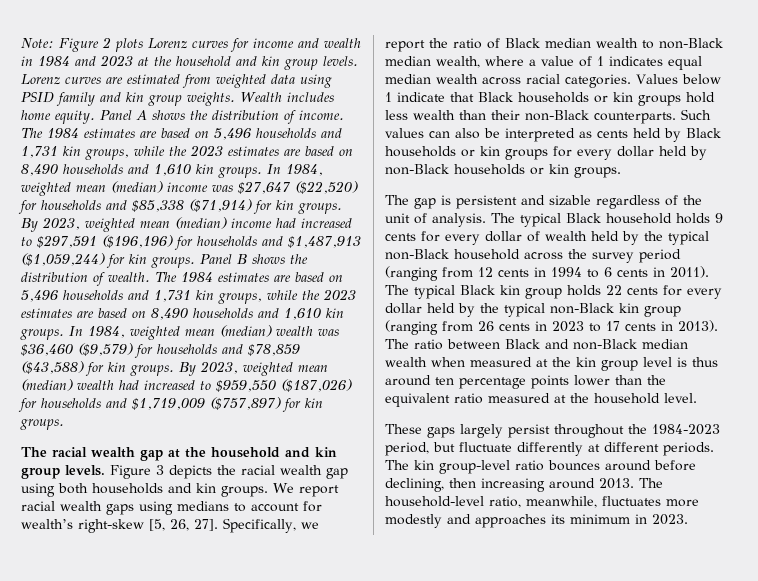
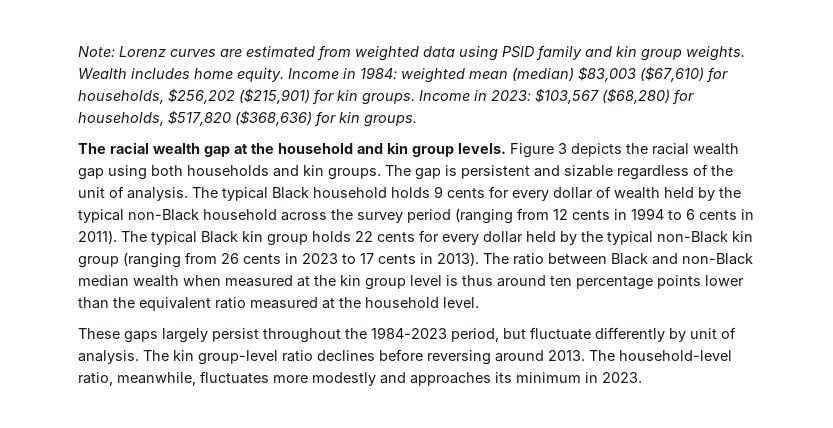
- Note: Figure 2 plots Lorenz curves for income and wealth in 1984 and 2023 at the household and kin group levels. Lorenz curves are estimated from weighted data using PSID family and kin group weights.
+ Note: Lorenz curves are estimated from weighted data using PSID family and kin group weights.
- Panel A shows the distribution of income. The 1984 estimates are based on 5,496 households and 1,731 kin groups, while the 2023 estimates are based on 8,490 households and 1,610 kin groups. In 1984, weighted mean (median) income was $27,647 ($22,520) for households and $85,338 ($71,914) for kin groups. By 2023, weighted mean (median) income had increased to $297,591 ($196,196) for households and $1,487,913 ($1,059,244) for kin groups. Panel B shows the distribution of wealth. The 1984 estimates are based on 5,496 households and 1,731 kin groups, while the 2023 estimates are based on 8,490 households and 1,610 kin groups. In 1984, weighted mean (median) wealth was $36,460 ($9,579) for households and $78,859 ($43,588) for kin groups. By 2023, weighted mean (median) wealth had increased to $959,550 ($187,026) for households and $1,719,009 ($757,897) for kin groups.
+ Income in 1984: weighted mean (median) $83,003 ($67,610) for households, $256,202 ($215,901) for kin groups. Income in 2023: $103,567 ($68,280) for households, $517,820 ($368,636) for kin groups.
- Figure 3 depicts the racial wealth gap using both households and kin groups. We report racial wealth gaps using medians to account for wealth’s right-skew [5, 26, 27]. Specifically, we report the ratio of Black median wealth to non-Black median wealth, where a value of 1 indicates equal median wealth across racial categories. Values below 1 indicate that Black households or kin groups hold less wealth than their non-Black counterparts. Such values can also be interpreted as cents held by Black households or kin groups for every dollar held by non-Black households or kin groups.
- The gap is persistent and sizable regardless of the unit of analysis.
+ Figure 3 depicts the racial wealth gap using both households and kin groups. The gap is persistent and sizable regardless of the unit of analysis.
- These gaps largely persist throughout the 1984-2023 period, but fluctuate differently at different periods. The kin group-level ratio bounces around before declining, then increasing around 2013.
+ These gaps largely persist throughout the 1984-2023 period, but fluctuate differently by unit of analysis. The kin group-level ratio declines before reversing around 2013.

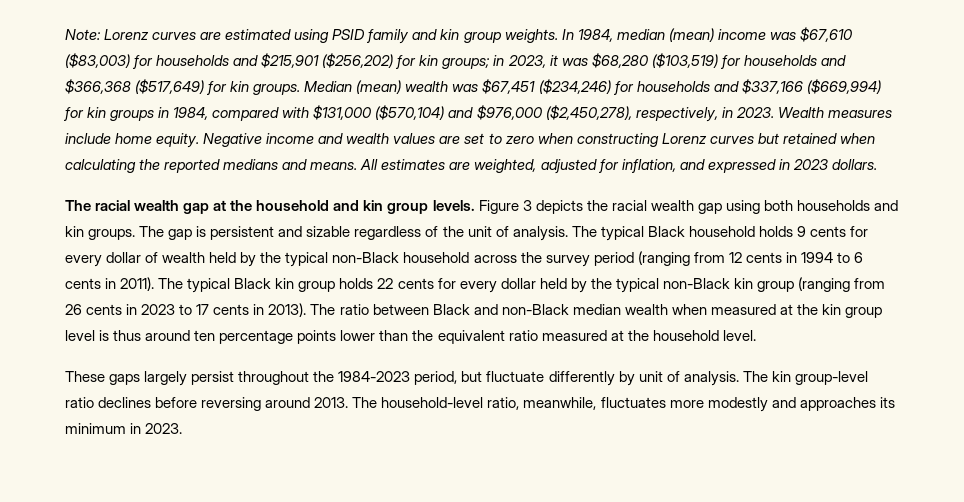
- Note: Lorenz curves are estimated from weighted data using PSID family and kin group weights.
+ Note: Lorenz curves are estimated using PSID family and kin group weights.
- Wealth includes home equity. Income in 1984: weighted mean (median) $83,003 ($67,610) for households, $256,202 ($215,901) for kin groups. Income in 2023: $103,567 ($68,280) for households, $517,820 ($368,636) for kin groups.
+ In 1984, median (mean) income was $67,610 ($83,003) for households and $215,901 ($256,202) for kin groups; in 2023, it was $68,280 ($103,519) for households and $366,368 ($517,649) for kin groups. Median (mean) wealth was $67,451 ($234,246) for households and $337,166 ($669,994) for kin groups in 1984, compared with $131,000 ($570,104) and $976,000 ($2,450,278), respectively, in 2023. Wealth measures include home equity. Negative income and wealth values are set to zero when constructing Lorenz curves but retained when calculating the reported medians and means. All estimates are weighted, adjusted for inflation, and expressed in 2023 dollars.

